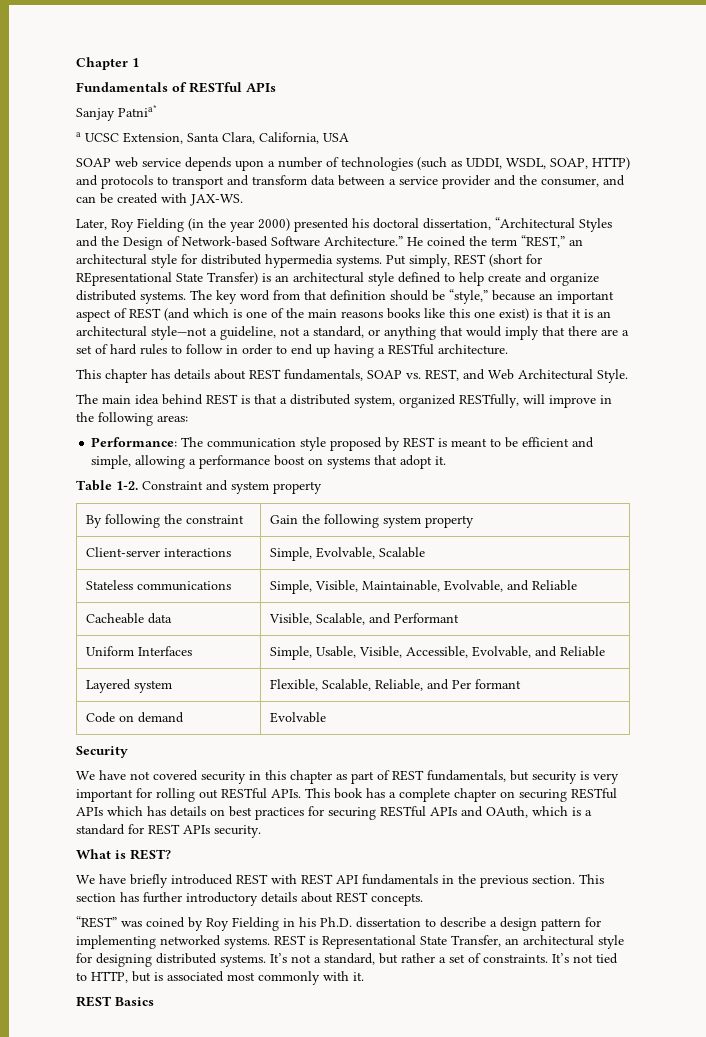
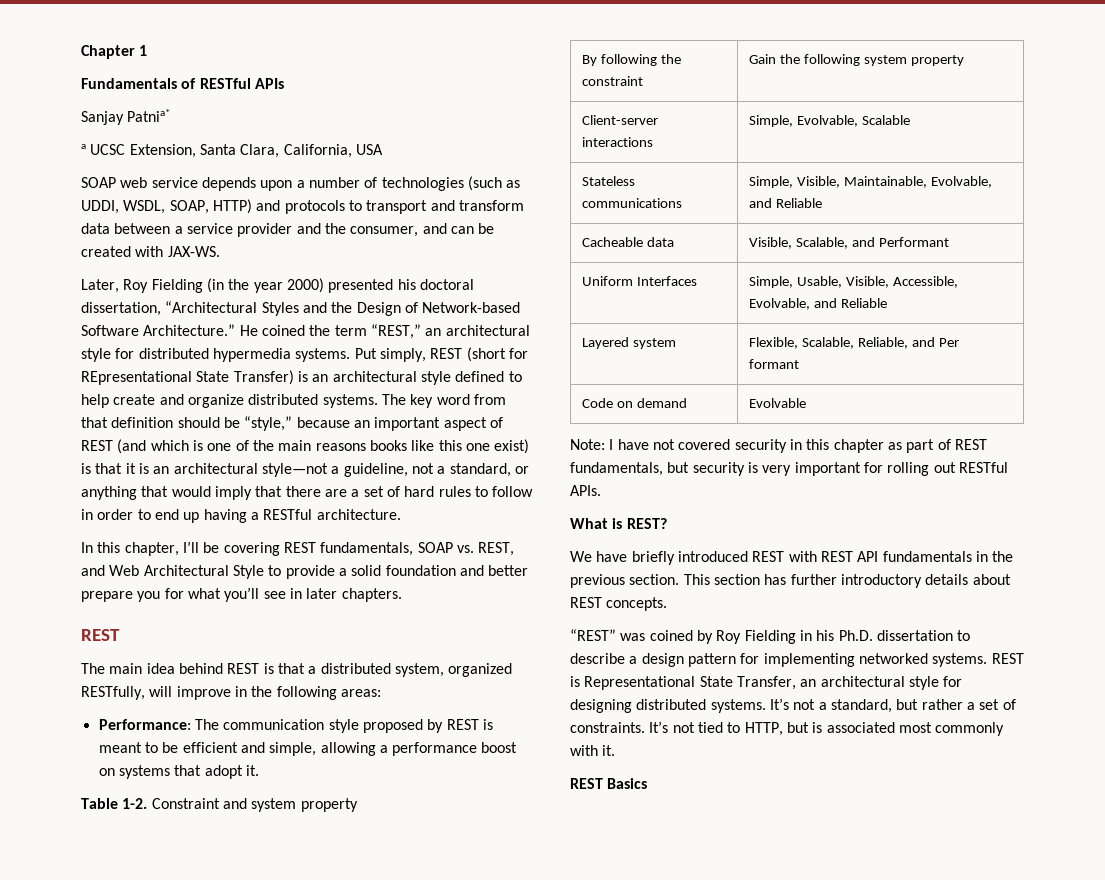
- This chapter has details about REST fundamentals, SOAP vs. REST, and Web Architectural Style.
+ In this chapter, I’ll be covering REST fundamentals, SOAP vs. REST, and Web Architectural Style to provide a solid foundation and better prepare you for what you’ll see in later chapters.
+ REST
- Security
- We have not covered security in this chapter as part of REST fundamentals, but security is very important for rolling out RESTful APIs. This book has a complete chapter on securing RESTful APIs which has details on best practices for securing RESTful APIs and OAuth, which is a standard for REST APIs security.
+ Note: I have not covered security in this chapter as part of REST fundamentals, but security is very important for rolling out RESTful APIs.

